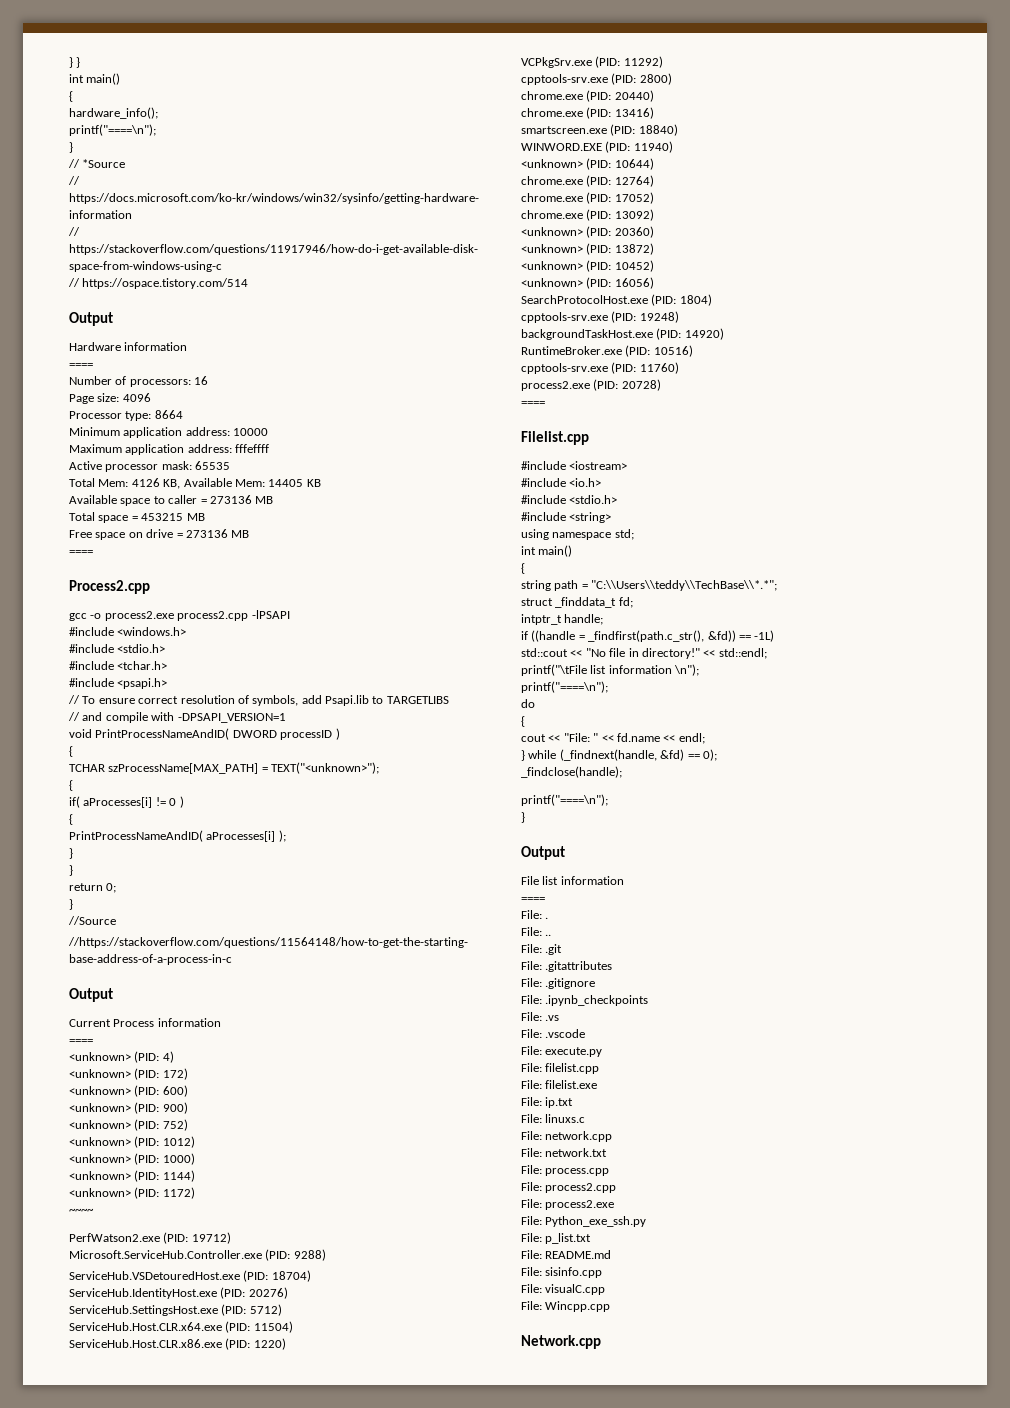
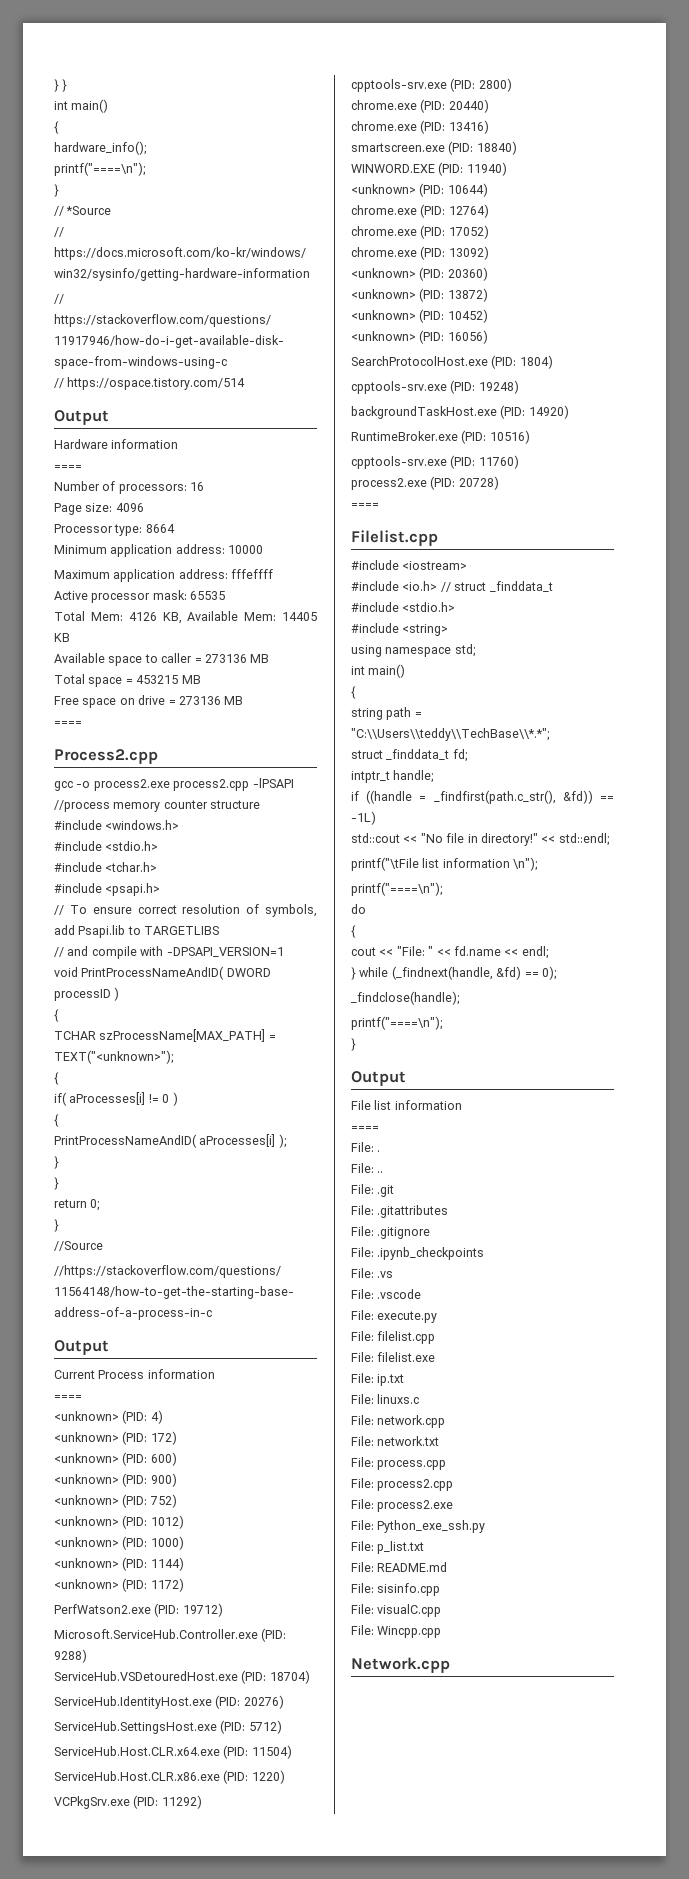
- gcc -o process2.exe process2.cpp -lPSAPI
+ gcc -o process2.exe process2.cpp -lPSAPI //process memory counter structure
- ~~~~
- #include <io.h>
+ #include <io.h> // struct _finddata_t

